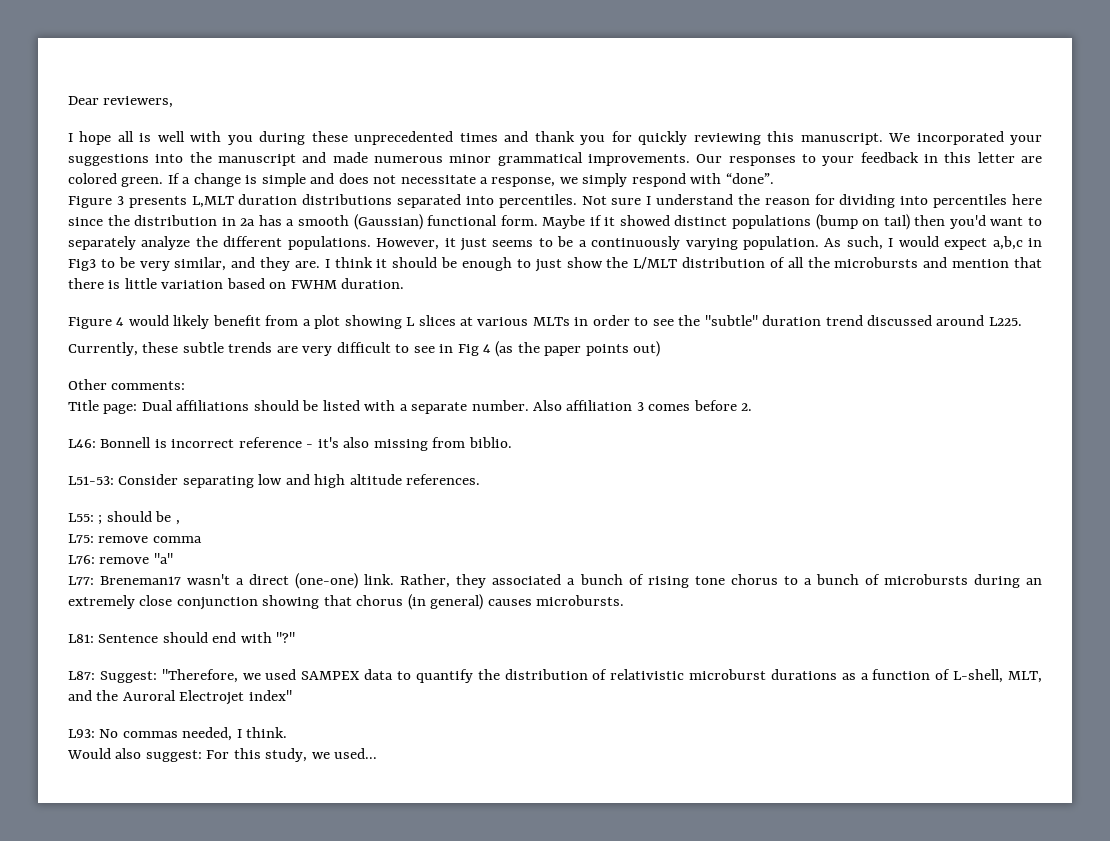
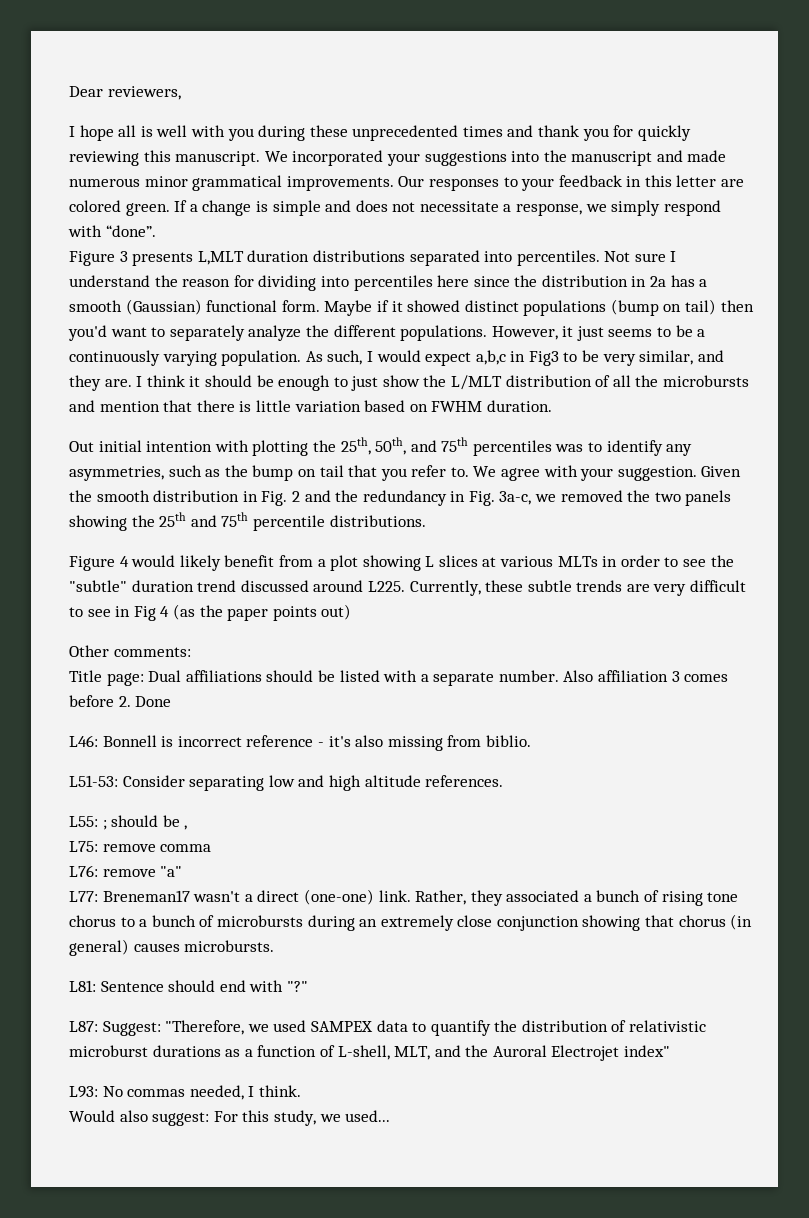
+ Out initial intention with plotting the 25th, 50th, and 75th percentiles was to identify any asymmetries, such as the bump on tail that you refer to. We agree with your suggestion. Given the smooth distribution in Fig. 2 and the redundancy in Fig. 3a-c, we removed the two panels showing the 25th and 75th percentile distributions.
- Figure 4 would likely benefit from a plot showing L slices at various MLTs in order to see the "subtle" duration trend discussed around L225.
- Currently, these subtle trends are very difficult to see in Fig 4 (as the paper points out)
+ Figure 4 would likely benefit from a plot showing L slices at various MLTs in order to see the "subtle" duration trend discussed around L225. Currently, these subtle trends are very difficult to see in Fig 4 (as the paper points out)
- Also affiliation 3 comes before 2.
+ Also affiliation 3 comes before 2. Done

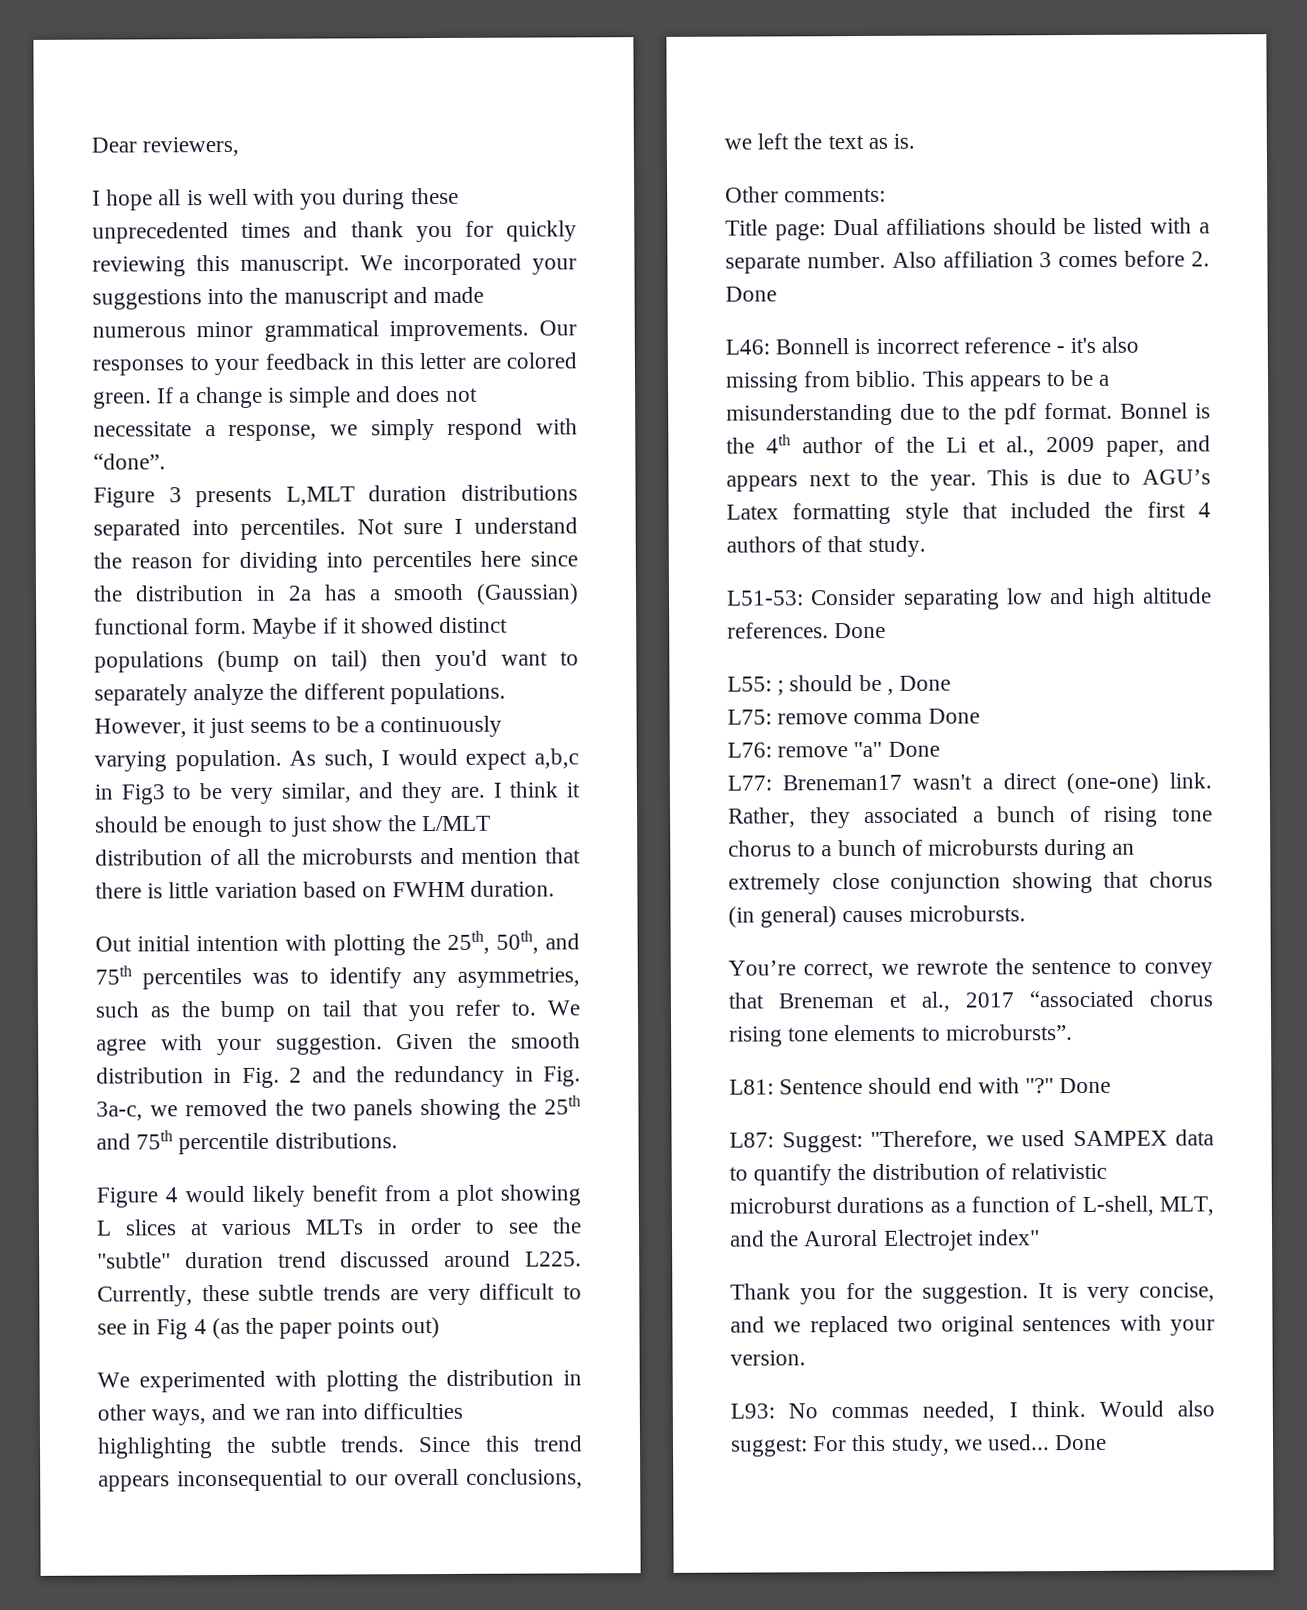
+ We experimented with plotting the distribution in other ways, and we ran into difficulties highlighting the subtle trends. Since this trend appears inconsequential to our overall conclusions, we left the text as is.
+ This appears to be a misunderstanding due to the pdf format. Bonnel is the 4th author of the Li et al., 2009 paper, and appears next to the year. This is due to AGU’s Latex formatting style that included the first 4 authors of that study.
- L51-53: Consider separating low and high altitude references.
+ L51-53: Consider separating low and high altitude references. Done
- L55: ; should be ,
+ L55: ; should be , Done
- L75: remove comma
+ L75: remove comma Done
- L76: remove "a"
+ L76: remove "a" Done
+ You’re correct, we rewrote the sentence to convey that Breneman et al., 2017 “associated chorus rising tone elements to microbursts”.
- L81: Sentence should end with "?"
+ L81: Sentence should end with "?" Done
+ Thank you for the suggestion. It is very concise, and we replaced two original sentences with your version.
- L93: No commas needed, I think.
- Would also suggest: For this study, we used...
+ L93: No commas needed, I think. Would also suggest: For this study, we used... Done

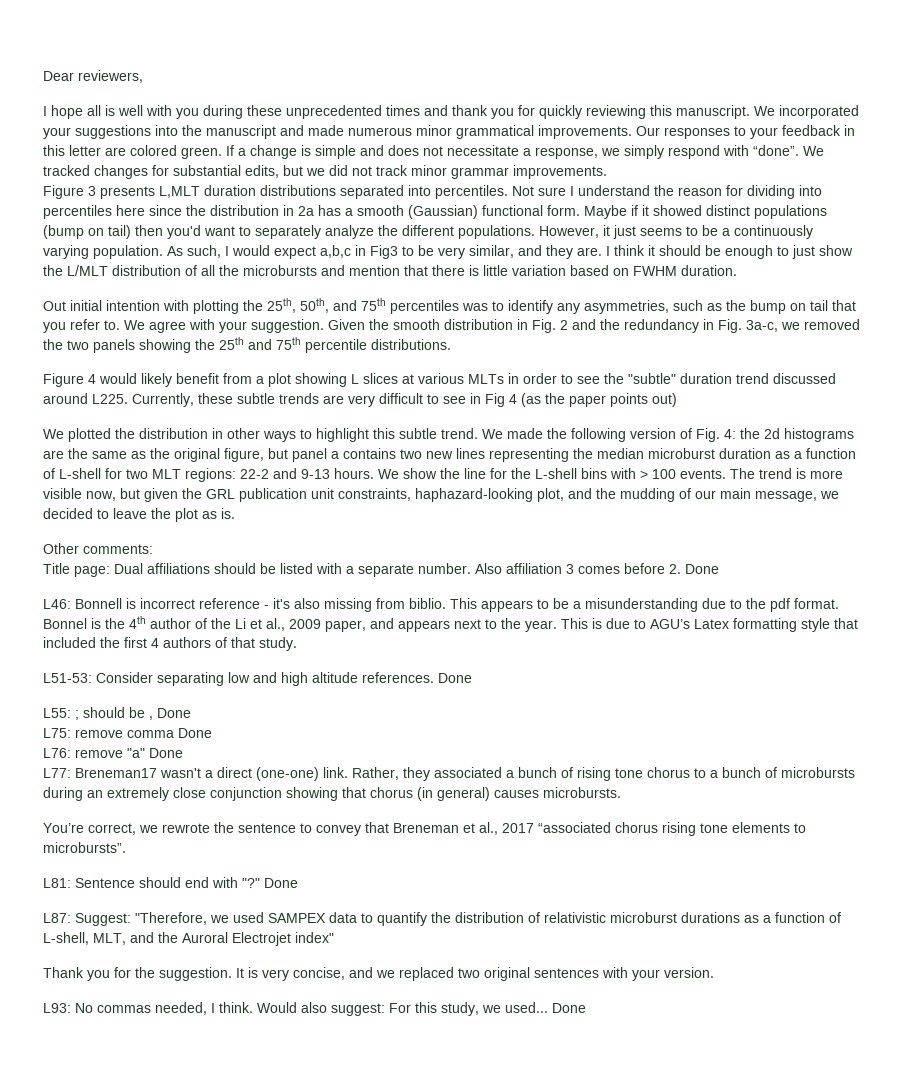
+ We tracked changes for substantial edits, but we did not track minor grammar improvements.
- We experimented with plotting the distribution in other ways, and we ran into difficulties highlighting the subtle trends. Since this trend appears inconsequential to our overall conclusions, we left the text as is.
+ We plotted the distribution in other ways to highlight this subtle trend. We made the following version of Fig. 4: the 2d histograms are the same as the original figure, but panel a contains two new lines representing the median microburst duration as a function of L-shell for two MLT regions: 22-2 and 9-13 hours. We show the line for the L-shell bins with > 100 events. The trend is more visible now, but given the GRL publication unit constraints, haphazard-looking plot, and the mudding of our main message, we decided to leave the plot as is.

